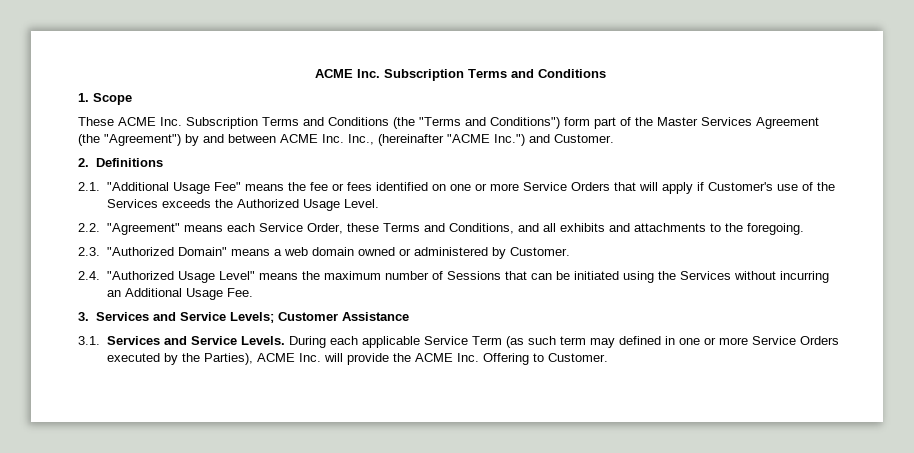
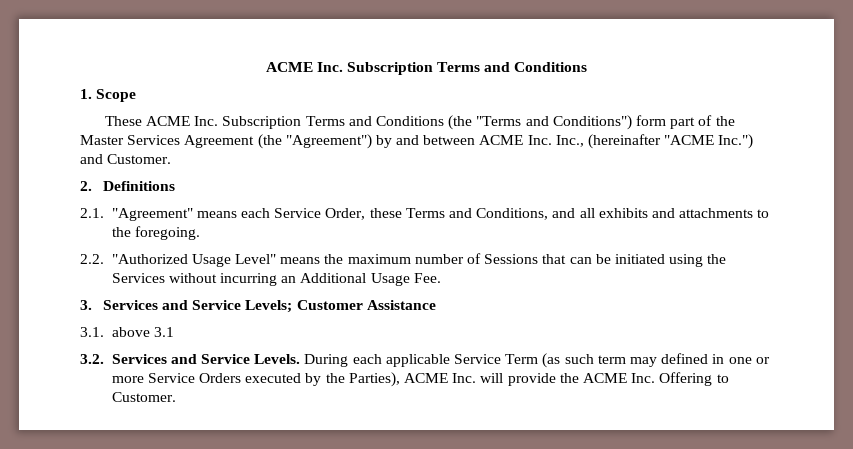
- 2.1. "Additional Usage Fee" means the fee or fees identified on one or more Service Orders that will apply if Customer's use of the Services exceeds the Authorized Usage Level.
- 2.2. "Agreement" means each Service Order, these Terms and Conditions, and all exhibits and attachments to the foregoing.
+ 2.1. "Agreement" means each Service Order, these Terms and Conditions, and all exhibits and attachments to the foregoing.
- 2.3. "Authorized Domain" means a web domain owned or administered by Customer.
- 2.4. "Authorized Usage Level" means the maximum number of Sessions that can be initiated using the Services without incurring an Additional Usage Fee.
+ 2.2. "Authorized Usage Level" means the maximum number of Sessions that can be initiated using the Services without incurring an Additional Usage Fee.
- 3.1. Services and Service Levels.
+ 3.1. above 3.1
+ 3.2. Services and Service Levels.

